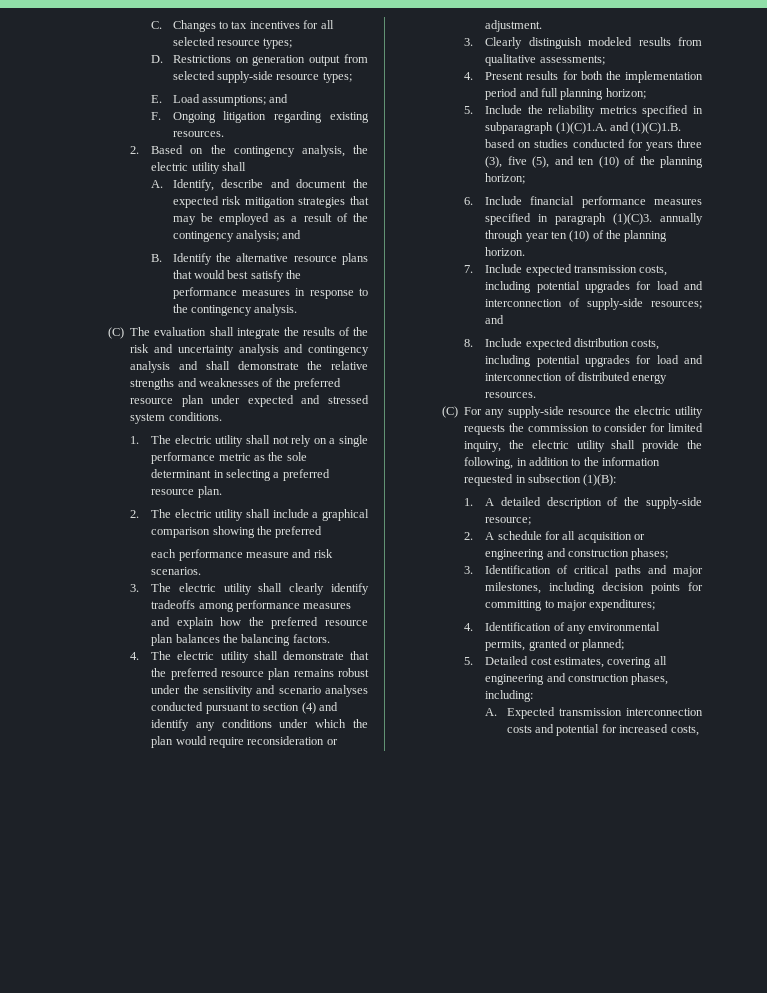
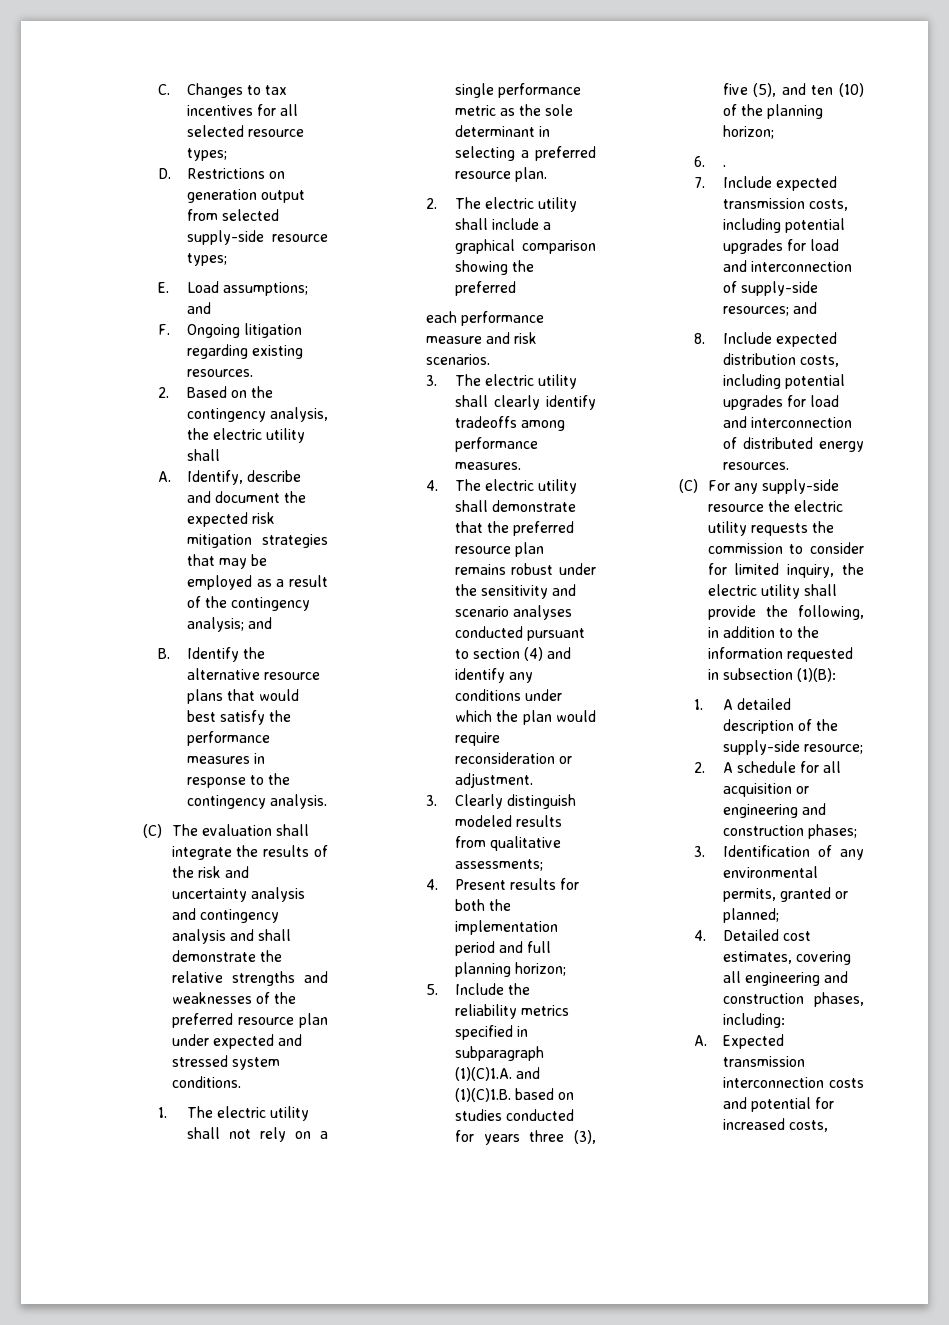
- 3. The electric utility shall clearly identify tradeoffs among performance measures and explain how the preferred resource plan balances the balancing factors.
+ 3. The electric utility shall clearly identify tradeoffs among performance measures.
- 6. Include financial performance measures specified in paragraph (1)(C)3. annually through year ten (10) of the planning horizon.
+ 6. .
- 3. Identification of critical paths and major milestones, including decision points for committing to major expenditures;
- 4. Identification of any environmental permits, granted or planned;
+ 3. Identification of any environmental permits, granted or planned;
- 5. Detailed cost estimates, covering all engineering and construction phases, including:
+ 4. Detailed cost estimates, covering all engineering and construction phases, including:

